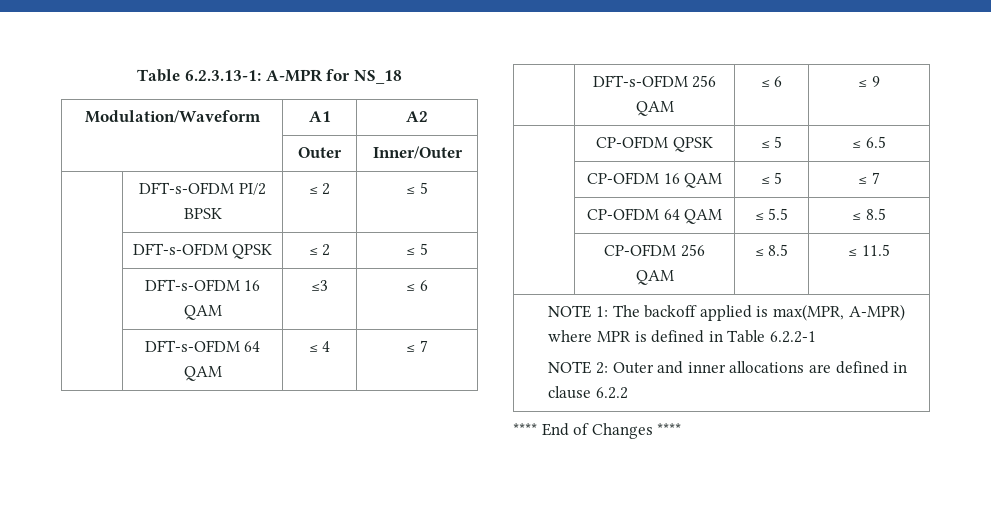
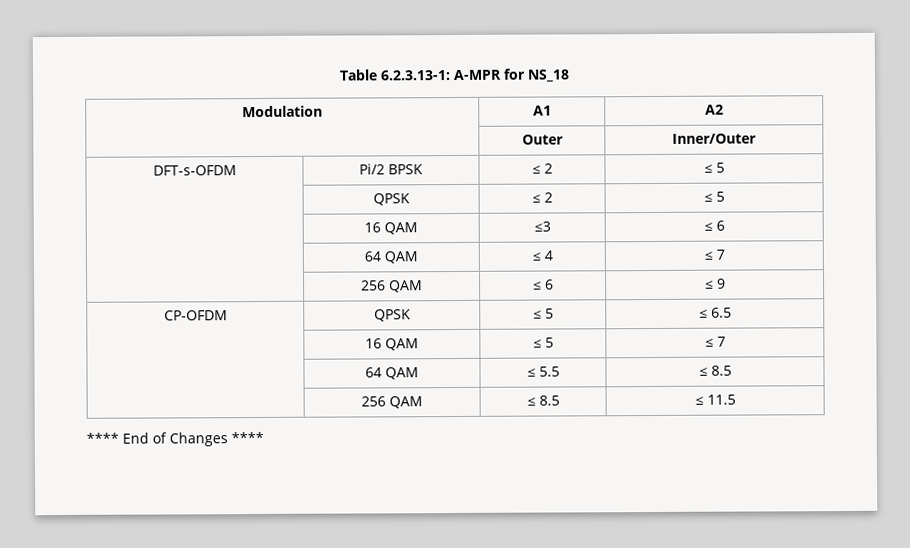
- Modulation/Waveform | A1 | A2
+ Modulation | A1 | A2
- | DFT-s-OFDM PI/2 BPSK | ≤ 2 | ≤ 5
+ DFT-s-OFDM | Pi/2 BPSK | ≤ 2 | ≤ 5
- | DFT-s-OFDM QPSK | ≤ 2 | ≤ 5
+ | QPSK | ≤ 2 | ≤ 5
- | DFT-s-OFDM 16 QAM | ≤3 | ≤ 6
+ | 16 QAM | ≤3 | ≤ 6
- | DFT-s-OFDM 64 QAM | ≤ 4 | ≤ 7
+ | 64 QAM | ≤ 4 | ≤ 7
- | DFT-s-OFDM 256 QAM | ≤ 6 | ≤ 9
+ | 256 QAM | ≤ 6 | ≤ 9
- | CP-OFDM QPSK | ≤ 5 | ≤ 6.5
+ CP-OFDM | QPSK | ≤ 5 | ≤ 6.5
- | CP-OFDM 16 QAM | ≤ 5 | ≤ 7
+ | 16 QAM | ≤ 5 | ≤ 7
- | CP-OFDM 64 QAM | ≤ 5.5 | ≤ 8.5
+ | 64 QAM | ≤ 5.5 | ≤ 8.5
- | CP-OFDM 256 QAM | ≤ 8.5 | ≤ 11.5
+ | 256 QAM | ≤ 8.5 | ≤ 11.5
- NOTE 1: The backoff applied is max(MPR, A-MPR) where MPR is defined in Table 6.2.2-1
- NOTE 2: Outer and inner allocations are defined in clause 6.2.2

